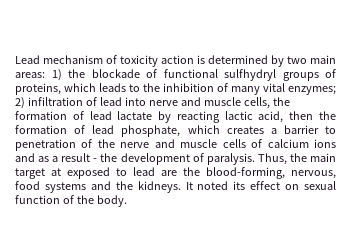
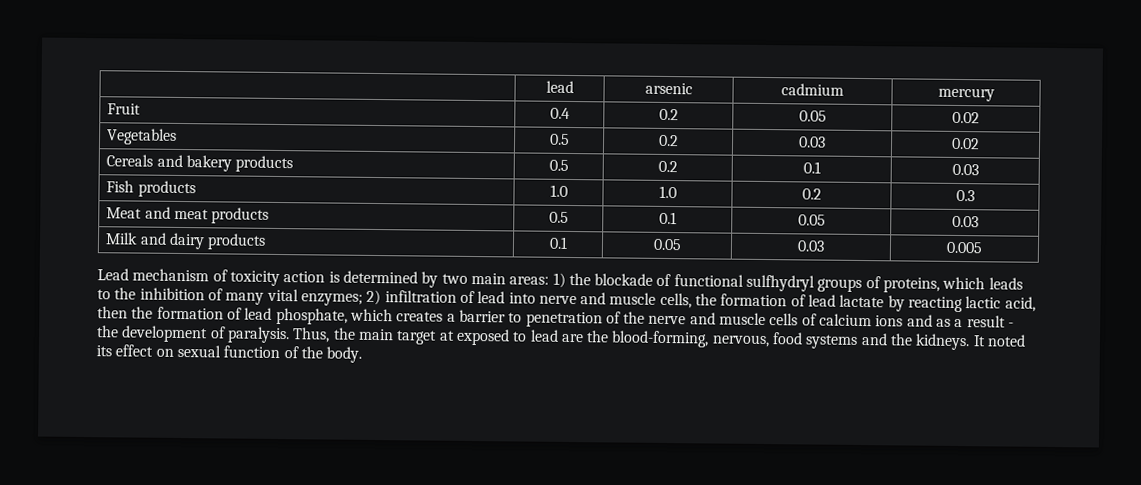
+ | lead | arsenic | cadmium | mercury
+ Fruit | 0.4 | 0.2 | 0.05 | 0.02
+ Vegetables | 0.5 | 0.2 | 0.03 | 0.02
+ Cereals and bakery products | 0.5 | 0.2 | 0.1 | 0.03
+ Fish products | 1.0 | 1.0 | 0.2 | 0.3
+ Meat and meat products | 0.5 | 0.1 | 0.05 | 0.03
+ Milk and dairy products | 0.1 | 0.05 | 0.03 | 0.005

